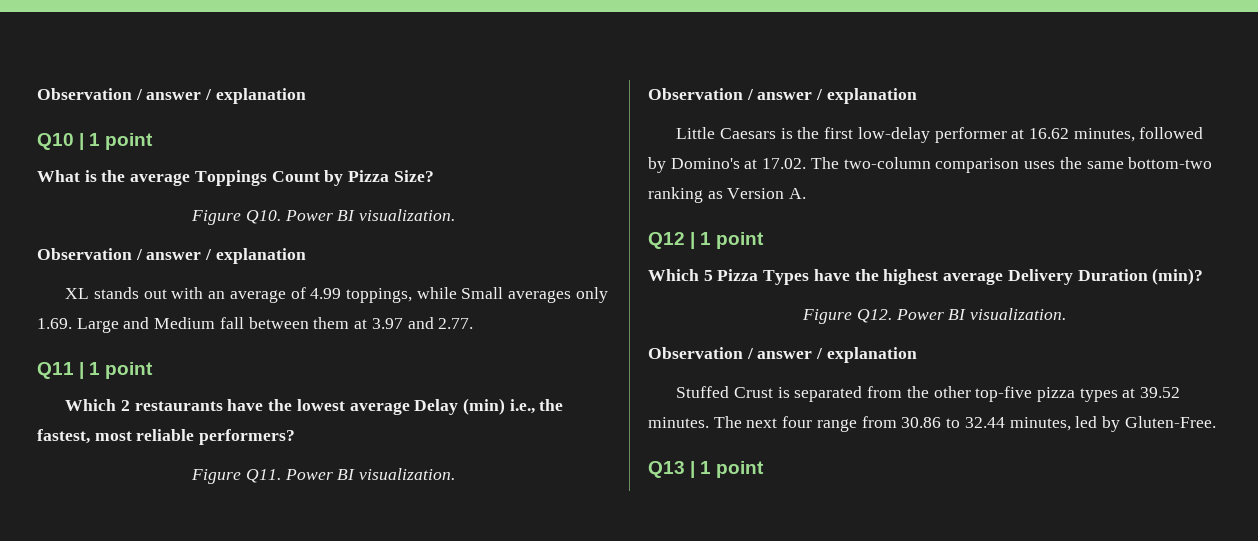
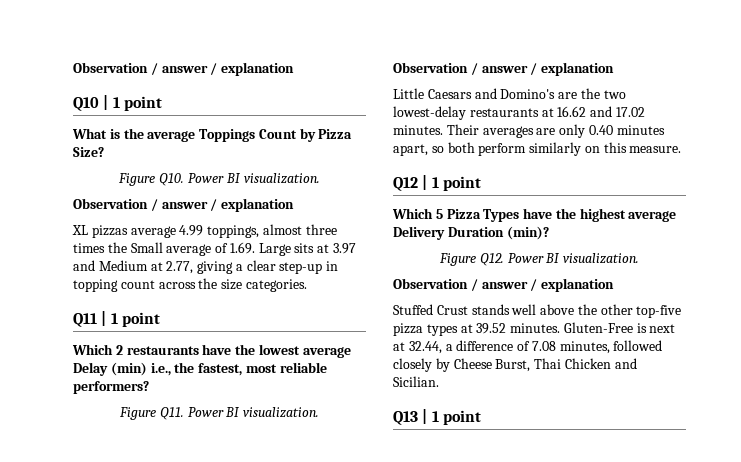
- XL stands out with an average of 4.99 toppings, while Small averages only 1.69. Large and Medium fall between them at 3.97 and 2.77.
+ XL pizzas average 4.99 toppings, almost three times the Small average of 1.69. Large sits at 3.97 and Medium at 2.77, giving a clear step-up in topping count across the size categories.
- Little Caesars is the first low-delay performer at 16.62 minutes, followed by Domino's at 17.02. The two-column comparison uses the same bottom-two ranking as Version A.
+ Little Caesars and Domino's are the two lowest-delay restaurants at 16.62 and 17.02 minutes. Their averages are only 0.40 minutes apart, so both perform similarly on this measure.
- Stuffed Crust is separated from the other top-five pizza types at 39.52 minutes.
+ Stuffed Crust stands well above the other top-five pizza types at 39.52 minutes.
- The next four range from 30.86 to 32.44 minutes, led by Gluten-Free.
+ Gluten-Free is next at 32.44, a difference of 7.08 minutes, followed closely by Cheese Burst, Thai Chicken and Sicilian.

